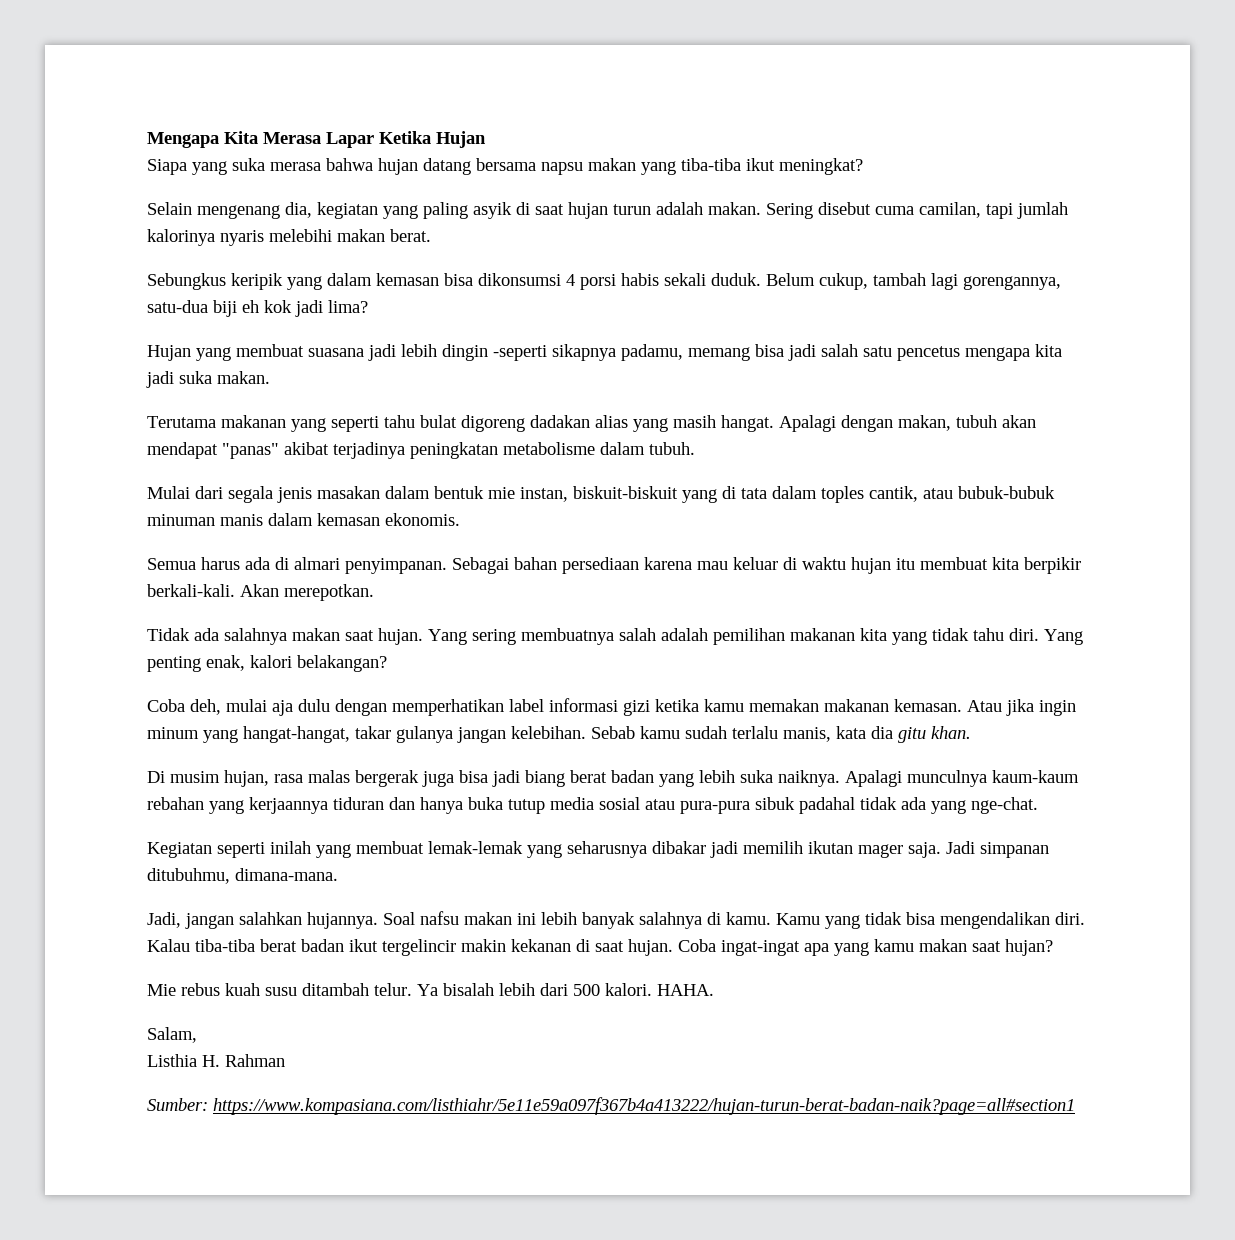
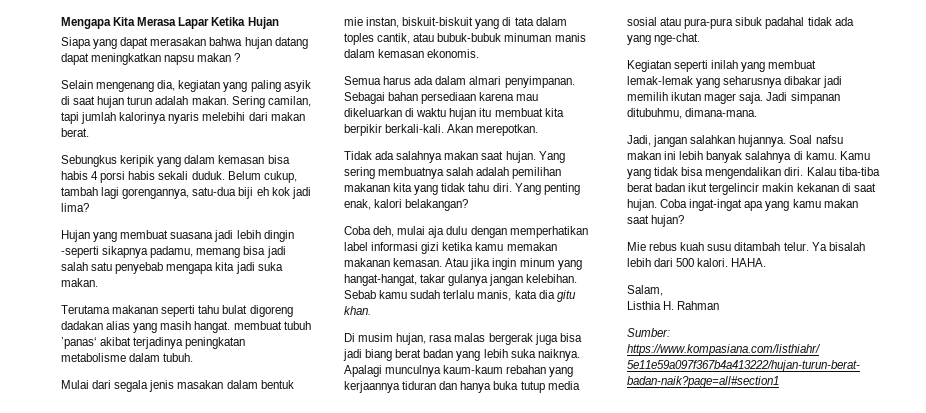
- Siapa yang suka merasa bahwa hujan datang bersama napsu makan yang tiba-tiba ikut meningkat?
+ Siapa yang dapat merasakan bahwa hujan datang dapat meningkatkan napsu makan ?
- Sering disebut cuma camilan, tapi jumlah kalorinya nyaris melebihi makan berat.
+ Sering camilan, tapi jumlah kalorinya nyaris melebihi dari makan berat.
- Sebungkus keripik yang dalam kemasan bisa dikonsumsi 4 porsi habis sekali duduk.
+ Sebungkus keripik yang dalam kemasan bisa habis 4 porsi habis sekali duduk.
- Hujan yang membuat suasana jadi lebih dingin -seperti sikapnya padamu, memang bisa jadi salah satu pencetus mengapa kita jadi suka makan.
+ Hujan yang membuat suasana jadi lebih dingin -seperti sikapnya padamu, memang bisa jadi salah satu penyebab mengapa kita jadi suka makan.
- Terutama makanan yang seperti tahu bulat digoreng dadakan alias yang masih hangat. Apalagi dengan makan, tubuh akan mendapat "panas" akibat terjadinya peningkatan metabolisme dalam tubuh.
+ Terutama makanan seperti tahu bulat digoreng dadakan alias yang masih hangat. membuat tubuh ’panas‘ akibat terjadinya peningkatan metabolisme dalam tubuh.
- Semua harus ada di almari penyimpanan.
+ Semua harus ada dalam almari penyimpanan.
- Sebagai bahan persediaan karena mau keluar di waktu hujan itu membuat kita berpikir berkali-kali.
+ Sebagai bahan persediaan karena mau dikeluarkan di waktu hujan itu membuat kita berpikir berkali-kali.

